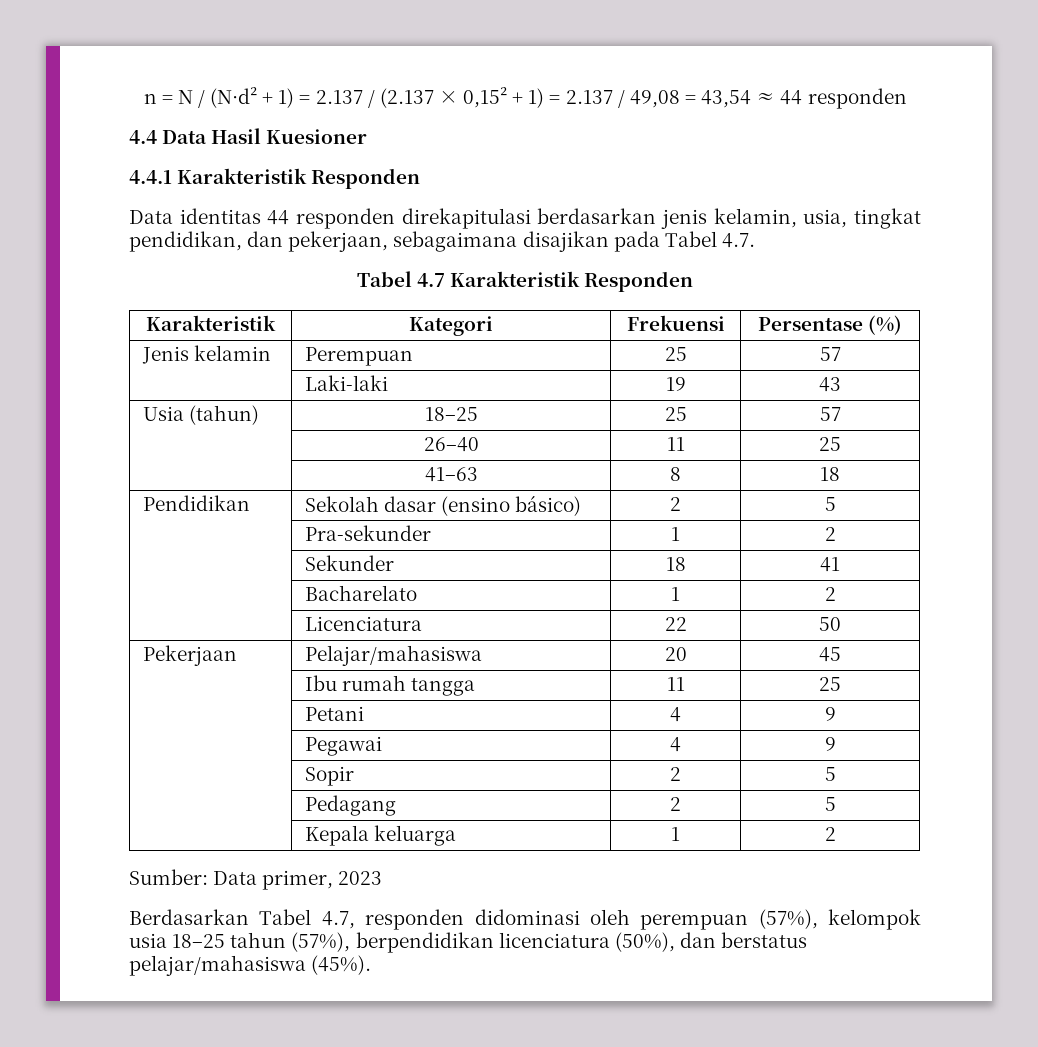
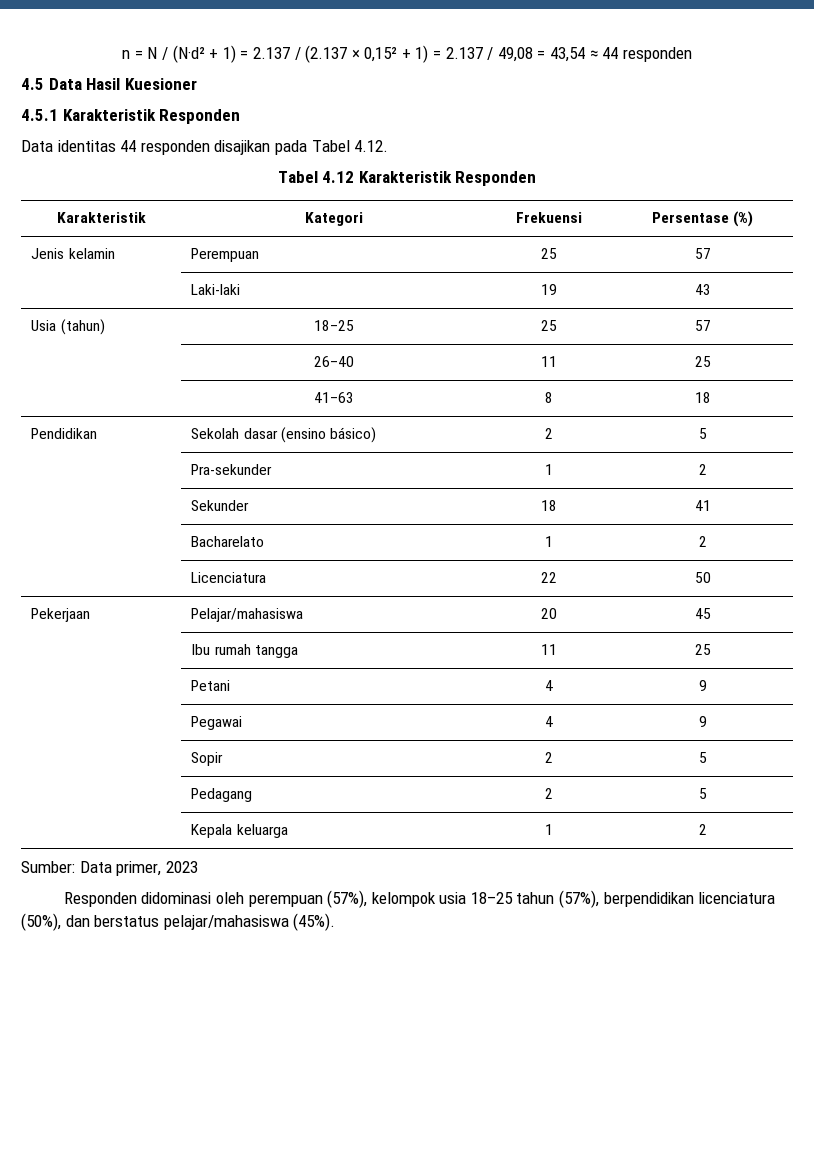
- 4.4 Data Hasil Kuesioner
+ 4.5 Data Hasil Kuesioner
- 4.4.1 Karakteristik Responden
+ 4.5.1 Karakteristik Responden
- Data identitas 44 responden direkapitulasi berdasarkan jenis kelamin, usia, tingkat pendidikan, dan pekerjaan, sebagaimana disajikan pada Tabel 4.7.
- Tabel 4.7 Karakteristik Responden
+ Data identitas 44 responden disajikan pada Tabel 4.12.
+ Tabel 4.12 Karakteristik Responden
- Berdasarkan Tabel 4.7, responden didominasi oleh perempuan (57%), kelompok usia 18–25 tahun (57%), berpendidikan licenciatura (50%), dan berstatus pelajar/mahasiswa (45%).
+ Responden didominasi oleh perempuan (57%), kelompok usia 18–25 tahun (57%), berpendidikan licenciatura (50%), dan berstatus pelajar/mahasiswa (45%).

